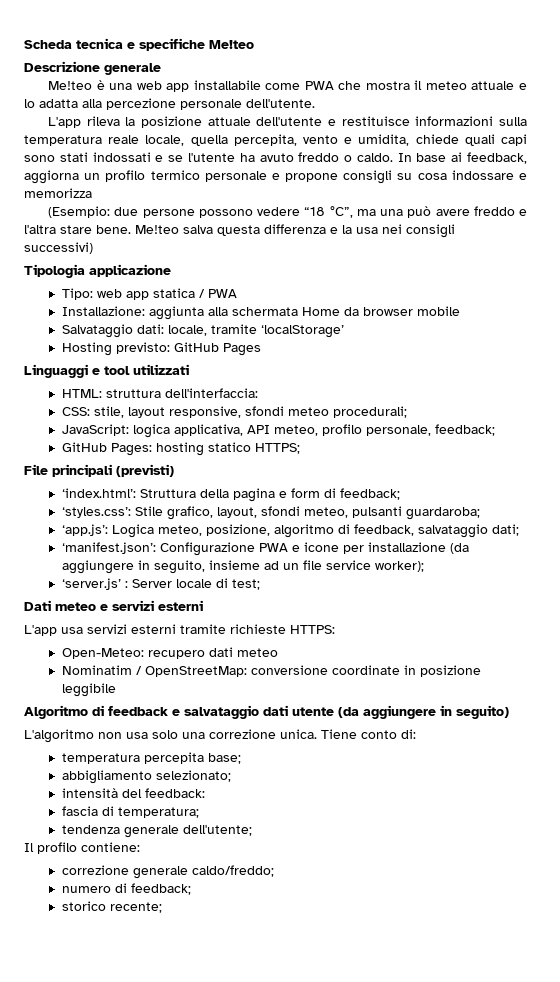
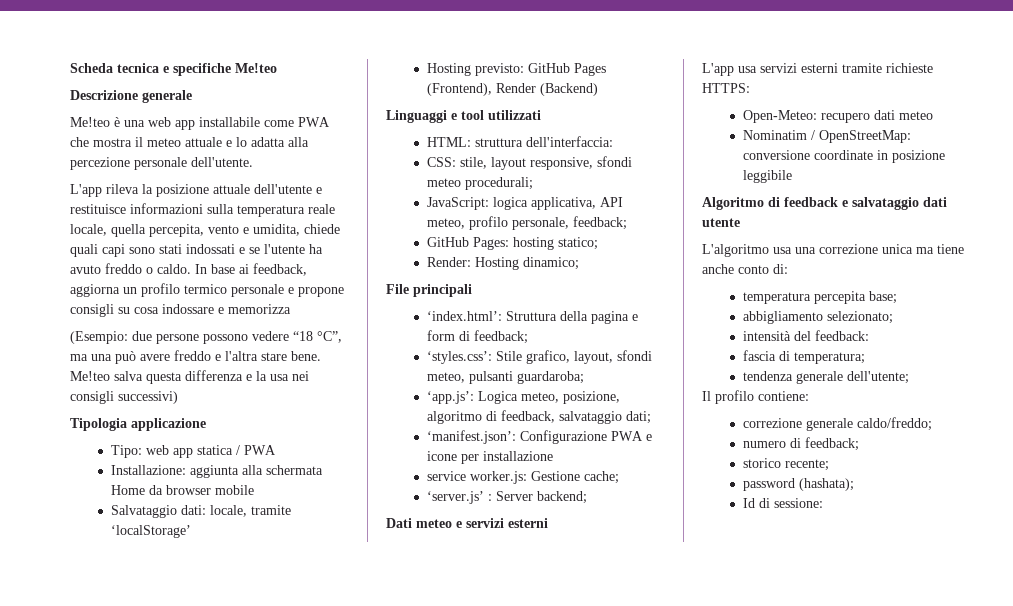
- Hosting previsto: GitHub Pages
+ Hosting previsto: GitHub Pages (Frontend), Render (Backend)
- GitHub Pages: hosting statico HTTPS;
+ GitHub Pages: hosting statico;
+ Render: Hosting dinamico;
- File principali (previsti)
+ File principali
- ‘manifest.json’: Configurazione PWA e icone per installazione (da aggiungere in seguito, insieme ad un file service worker);
+ ‘manifest.json’: Configurazione PWA e icone per installazione
+ service worker.js: Gestione cache;
- ‘server.js’ : Server locale di test;
+ ‘server.js’ : Server backend;
- Algoritmo di feedback e salvataggio dati utente (da aggiungere in seguito)
- L'algoritmo non usa solo una correzione unica. Tiene conto di:
+ Algoritmo di feedback e salvataggio dati utente
+ L'algoritmo usa una correzione unica ma tiene anche conto di:
+ password (hashata);
+ Id di sessione:

